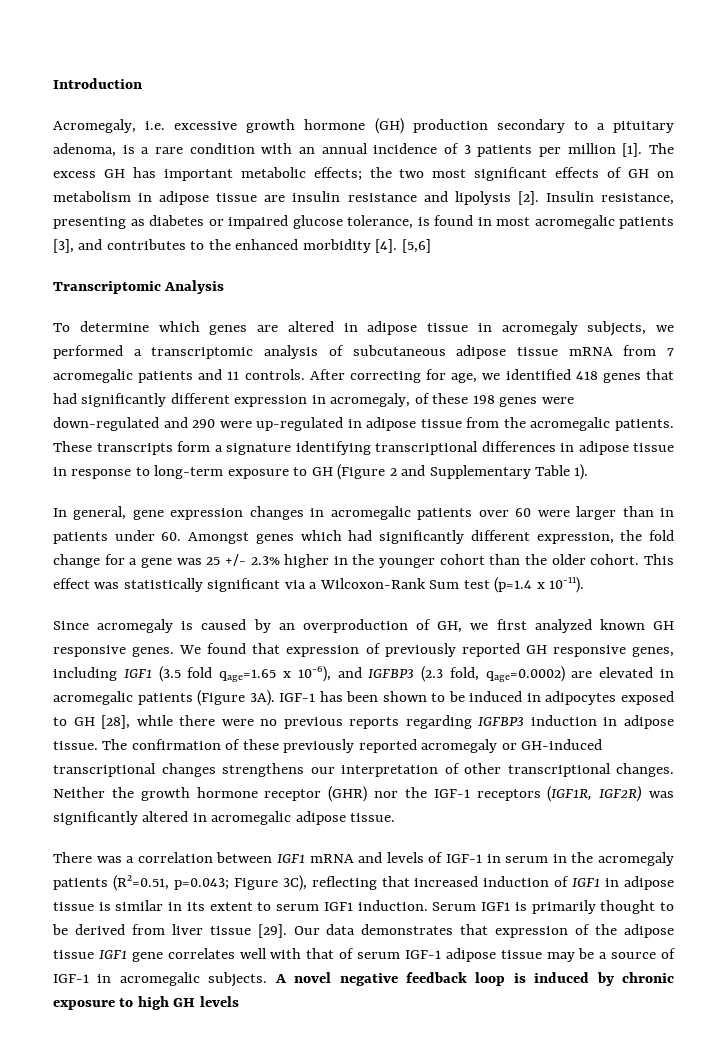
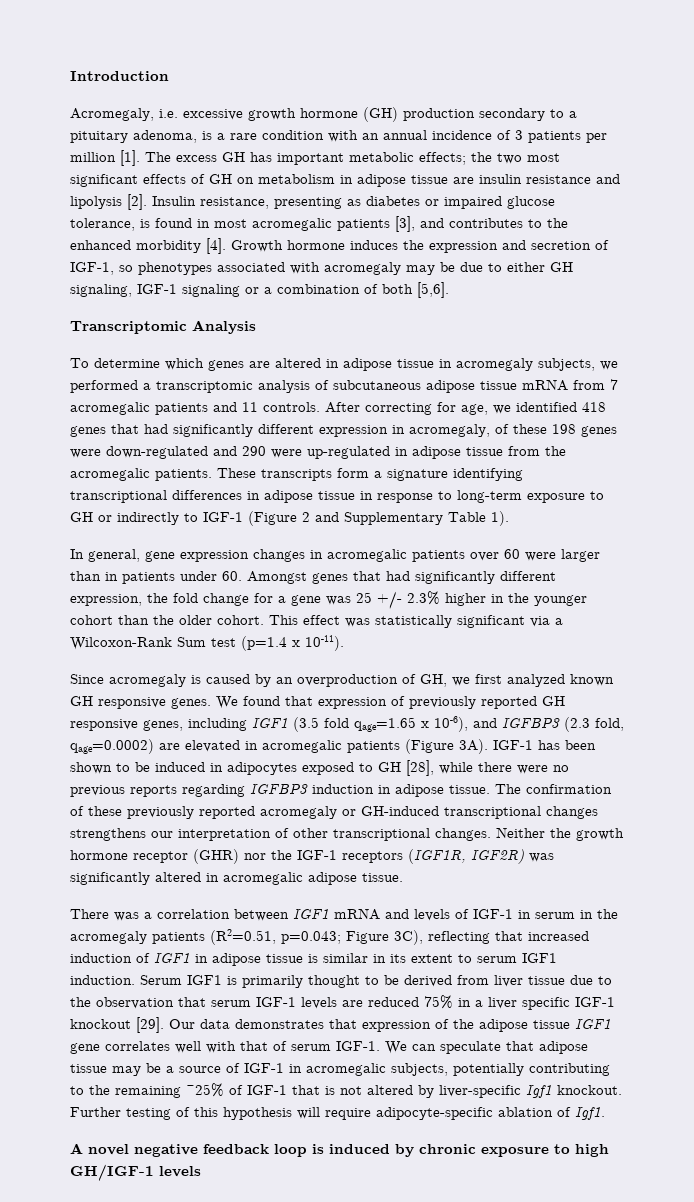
- [5,6]
+ Growth hormone induces the expression and secretion of IGF-1, so phenotypes associated with acromegaly may be due to either GH signaling, IGF-1 signaling or a combination of both [5,6].
- These transcripts form a signature identifying transcriptional differences in adipose tissue in response to long-term exposure to GH (Figure 2 and Supplementary Table 1).
+ These transcripts form a signature identifying transcriptional differences in adipose tissue in response to long-term exposure to GH or indirectly to IGF-1 (Figure 2 and Supplementary Table 1).
- In general, gene expression changes in acromegalic patients over 60 were larger than in patients under 60. Amongst genes which had significantly different expression, the fold change for a gene was 25 +/- 2.3% higher in the younger cohort than the older cohort.
+ In general, gene expression changes in acromegalic patients over 60 were larger than in patients under 60. Amongst genes that had significantly different expression, the fold change for a gene was 25 +/- 2.3% higher in the younger cohort than the older cohort.
- Serum IGF1 is primarily thought to be derived from liver tissue [29].
+ Serum IGF1 is primarily thought to be derived from liver tissue due to the observation that serum IGF-1 levels are reduced 75% in a liver specific IGF-1 knockout [29].
- Our data demonstrates that expression of the adipose tissue IGF1 gene correlates well with that of serum IGF-1 adipose tissue may be a source of IGF-1 in acromegalic subjects. A novel negative feedback loop is induced by chronic exposure to high GH levels
+ Our data demonstrates that expression of the adipose tissue IGF1 gene correlates well with that of serum IGF-1. We can speculate that adipose tissue may be a source of IGF-1 in acromegalic subjects, potentially contributing to the remaining ~25% of IGF-1 that is not altered by liver-specific Igf1 knockout. Further testing of this hypothesis will require adipocyte-specific ablation of Igf1.
+ A novel negative feedback loop is induced by chronic exposure to high GH/IGF-1 levels

